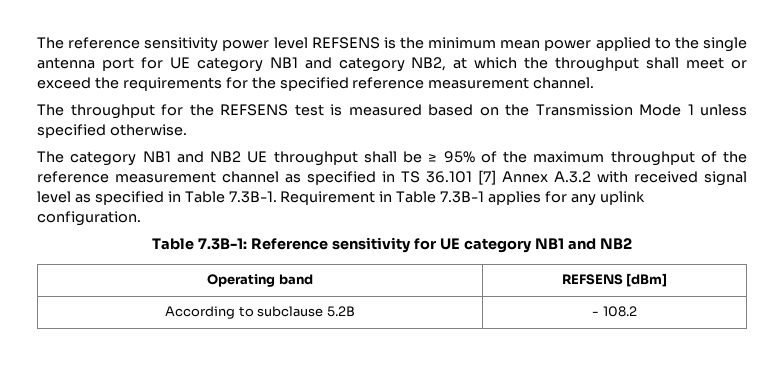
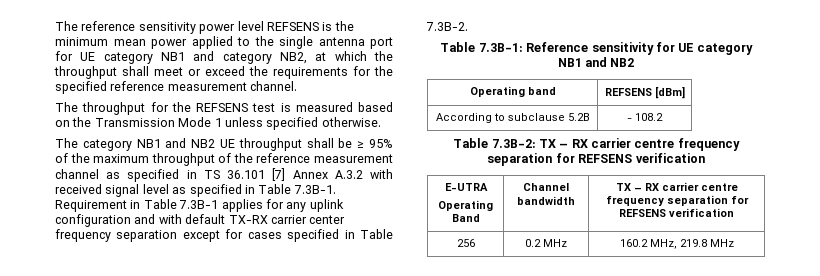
- The category NB1 and NB2 UE throughput shall be ≥ 95% of the maximum throughput of the reference measurement channel as specified in TS 36.101 [7] Annex A.3.2 with received signal level as specified in Table 7.3B-1. Requirement in Table 7.3B-1 applies for any uplink configuration.
+ The category NB1 and NB2 UE throughput shall be ≥ 95% of the maximum throughput of the reference measurement channel as specified in TS 36.101 [7] Annex A.3.2 with received signal level as specified in Table 7.3B-1. Requirement in Table 7.3B-1 applies for any uplink configuration and with default TX-RX carrier center frequency separation except for cases specified in Table 7.3B-2.
+ Table 7.3B-2: TX – RX carrier centre frequency separation for REFSENS verification
+ E-UTRA
+ Operating Band | Channel bandwidth | TX – RX carrier centre frequency separation for REFSENS verification
+ 256 | 0.2 MHz | 160.2 MHz, 219.8 MHz

